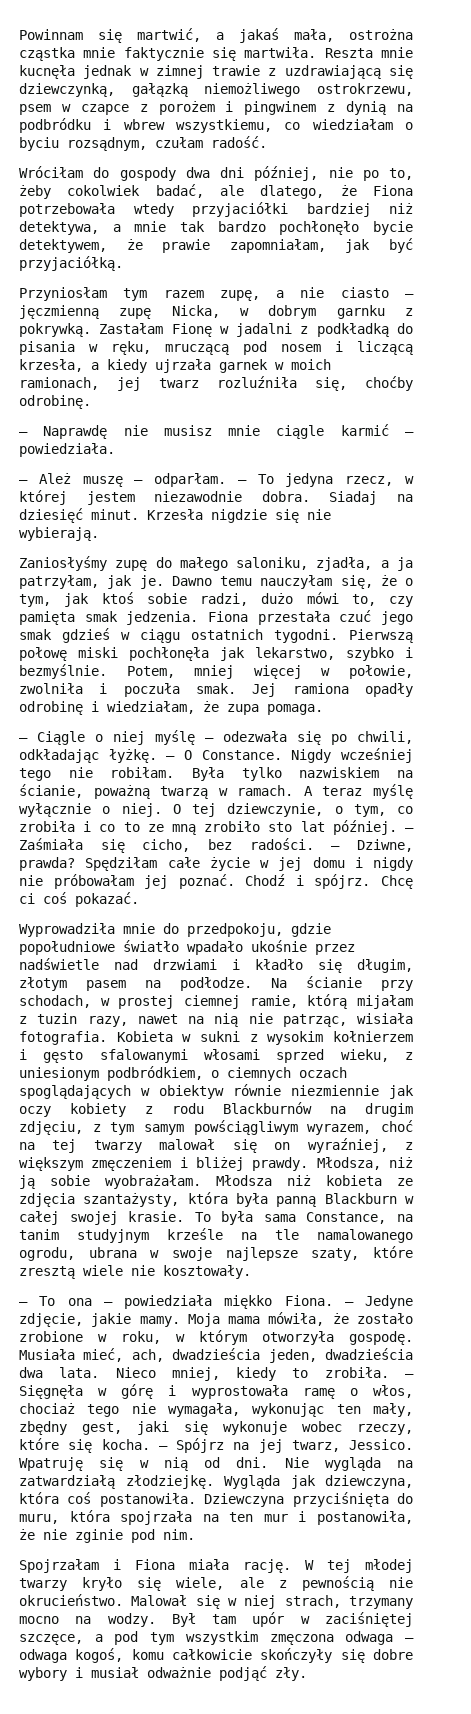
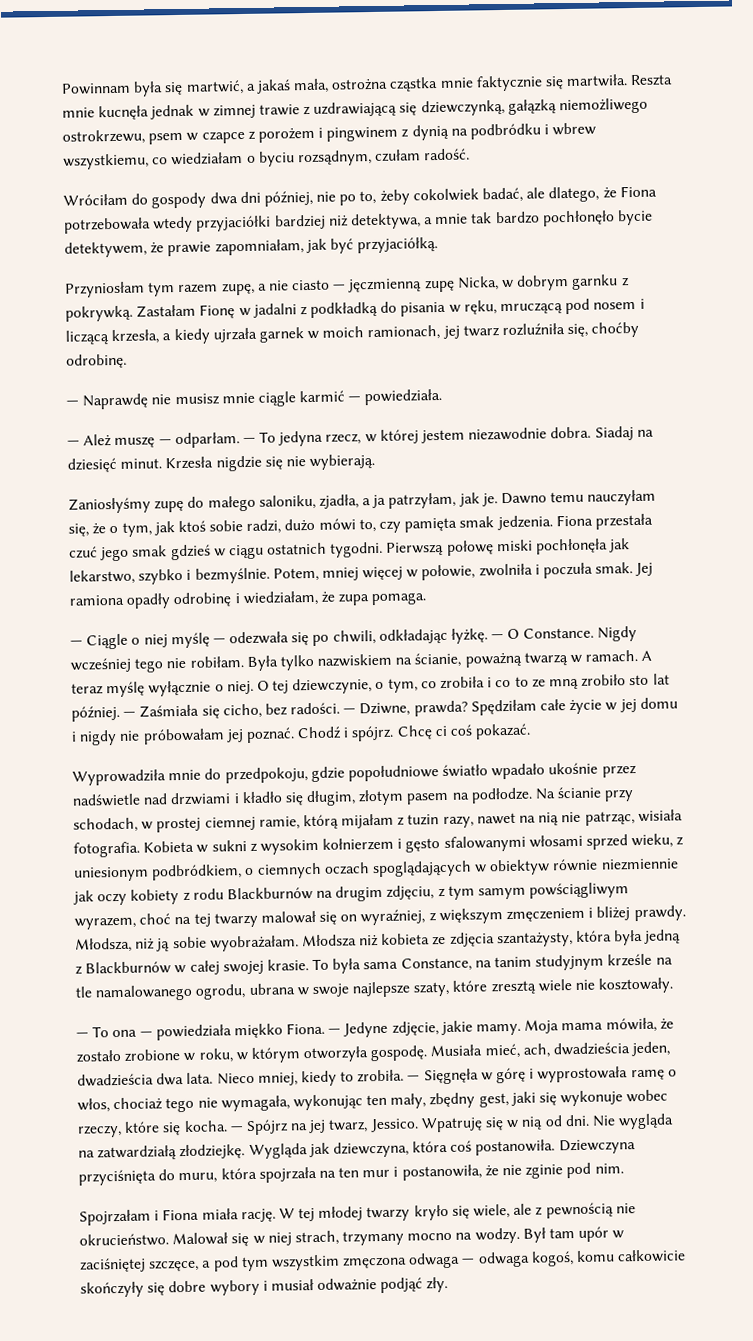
- Powinnam się martwić, a jakaś mała, ostrożna cząstka mnie faktycznie się martwiła.
+ Powinnam była się martwić, a jakaś mała, ostrożna cząstka mnie faktycznie się martwiła.
- Przyniosłam tym razem zupę, a nie ciasto – jęczmienną zupę Nicka, w dobrym garnku z pokrywką.
+ Przyniosłam tym razem zupę, a nie ciasto — jęczmienną zupę Nicka, w dobrym garnku z pokrywką.
- – Naprawdę nie musisz mnie ciągle karmić – powiedziała.
+ — Naprawdę nie musisz mnie ciągle karmić — powiedziała.
- – Ależ muszę – odparłam. – To jedyna rzecz, w której jestem niezawodnie dobra.
+ — Ależ muszę — odparłam. — To jedyna rzecz, w której jestem niezawodnie dobra.
- – Ciągle o niej myślę – odezwała się po chwili, odkładając łyżkę.
+ — Ciągle o niej myślę — odezwała się po chwili, odkładając łyżkę.
- – O Constance.
+ — O Constance.
- – Zaśmiała się cicho, bez radości.
+ — Zaśmiała się cicho, bez radości.
- – Dziwne, prawda?
+ — Dziwne, prawda?
- Młodsza niż kobieta ze zdjęcia szantażysty, która była panną Blackburn w całej swojej krasie.
+ Młodsza niż kobieta ze zdjęcia szantażysty, która była jedną z Blackburnów w całej swojej krasie.
- – To ona – powiedziała miękko Fiona.
+ — To ona — powiedziała miękko Fiona.
- – Jedyne zdjęcie, jakie mamy.
+ — Jedyne zdjęcie, jakie mamy.
- – Sięgnęła w górę i wyprostowała ramę o włos, chociaż tego nie wymagała, wykonując ten mały, zbędny gest, jaki się wykonuje wobec rzeczy, które się kocha.
+ — Sięgnęła w górę i wyprostowała ramę o włos, chociaż tego nie wymagała, wykonując ten mały, zbędny gest, jaki się wykonuje wobec rzeczy, które się kocha.
- – Spójrz na jej twarz, Jessico.
+ — Spójrz na jej twarz, Jessico.
- Był tam upór w zaciśniętej szczęce, a pod tym wszystkim zmęczona odwaga – odwaga kogoś, komu całkowicie skończyły się dobre wybory i musiał odważnie podjąć zły.
+ Był tam upór w zaciśniętej szczęce, a pod tym wszystkim zmęczona odwaga — odwaga kogoś, komu całkowicie skończyły się dobre wybory i musiał odważnie podjąć zły.

